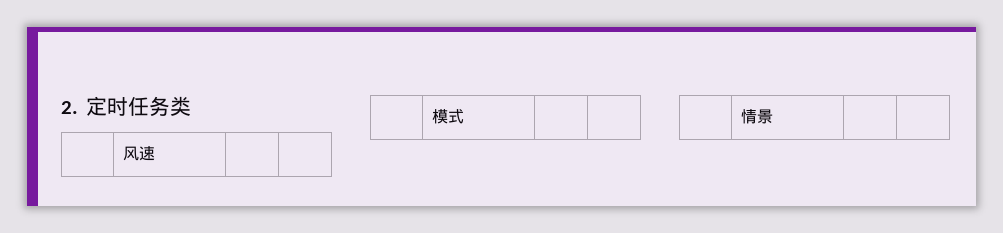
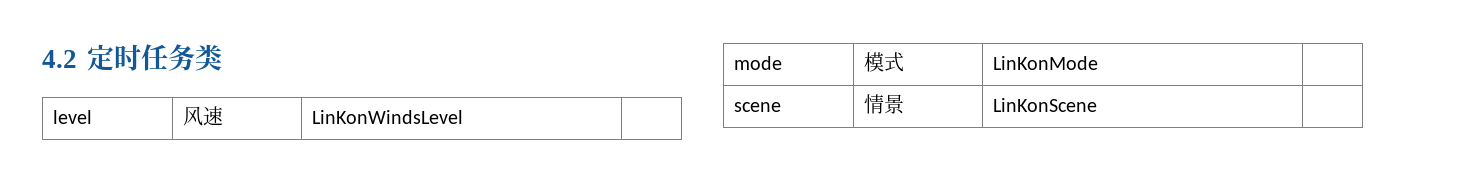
- 2.定时任务类
+ 4.2定时任务类
- | 风速 | |
- | 模式 | |
- | 情景 | |
+ level | 风速 | LinKonWindsLevel |
+ mode | 模式 | LinKonMode |
+ scene | 情景 | LinKonScene |

